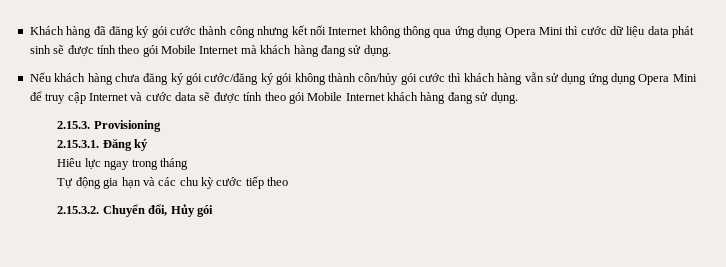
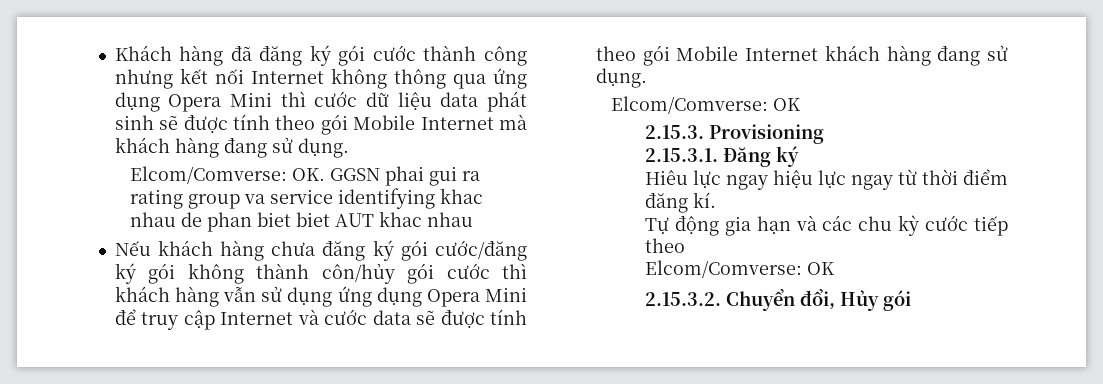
+ Elcom/Comverse: OK. GGSN phai gui ra rating group va service identifying khac nhau de phan biet biet AUT khac nhau
  Nếu khách hàng chưa đăng ký gói cước/đăng ký gói không thành côn/hủy gói cước thì khách hàng vẫn sử dụng ứng dụng Opera Mini để truy cập Internet và cước data sẽ được tính theo gói Mobile Internet khách hàng đang sử dụng.
+ Elcom/Comverse: OK
- Hiêu lực ngay trong tháng
+ Hiêu lực ngay hiệu lực ngay từ thời điểm đăng kí.
  Tự động gia hạn và các chu kỳ cước tiếp theo
+ Elcom/Comverse: OK

